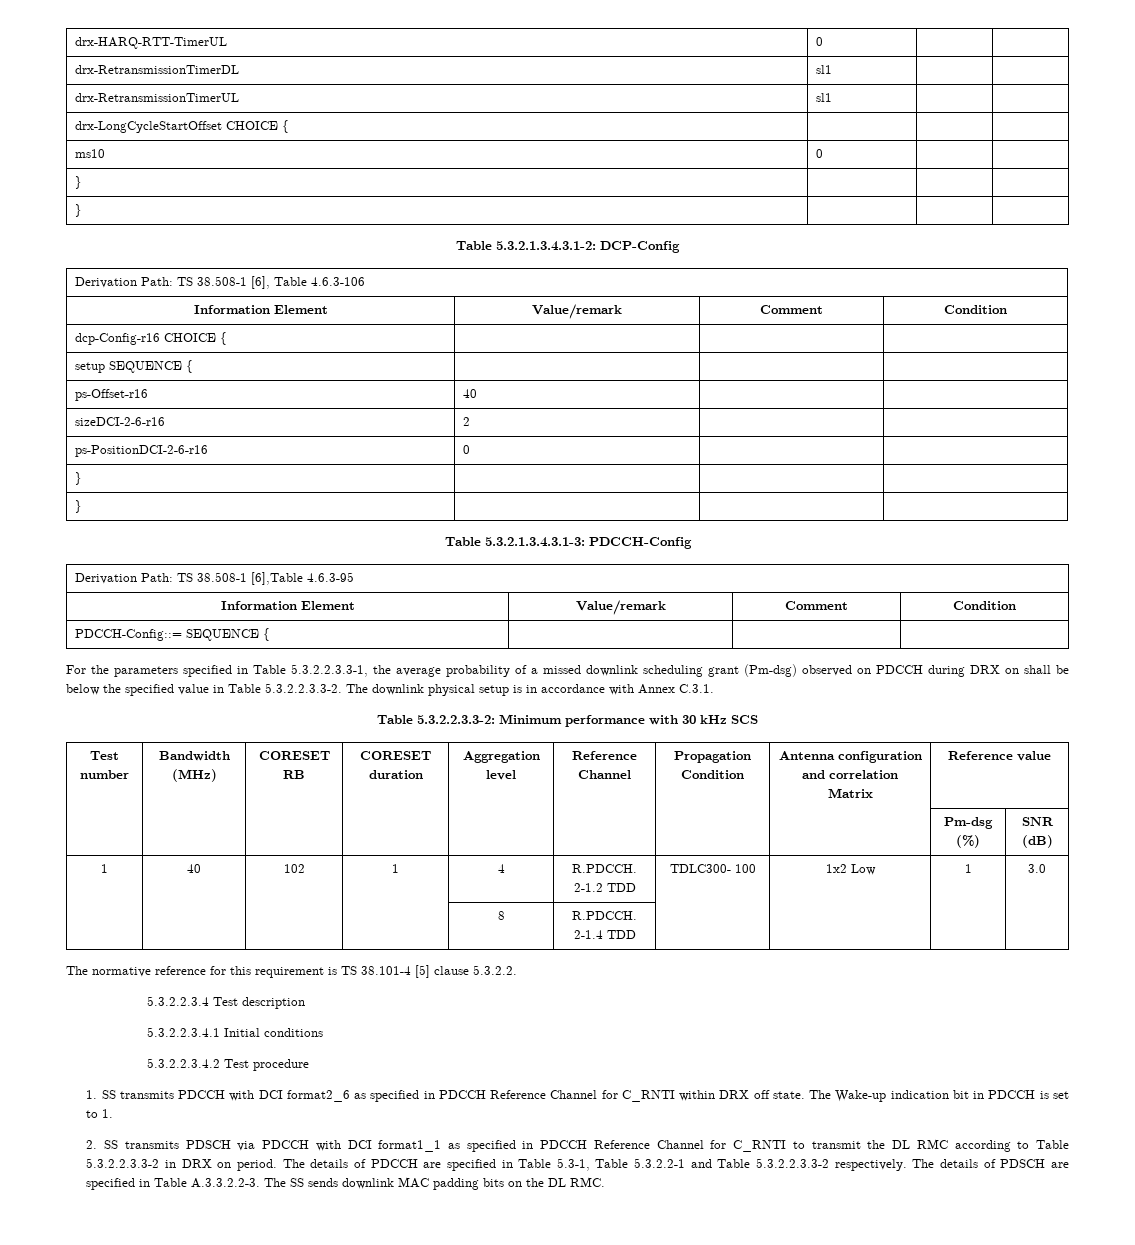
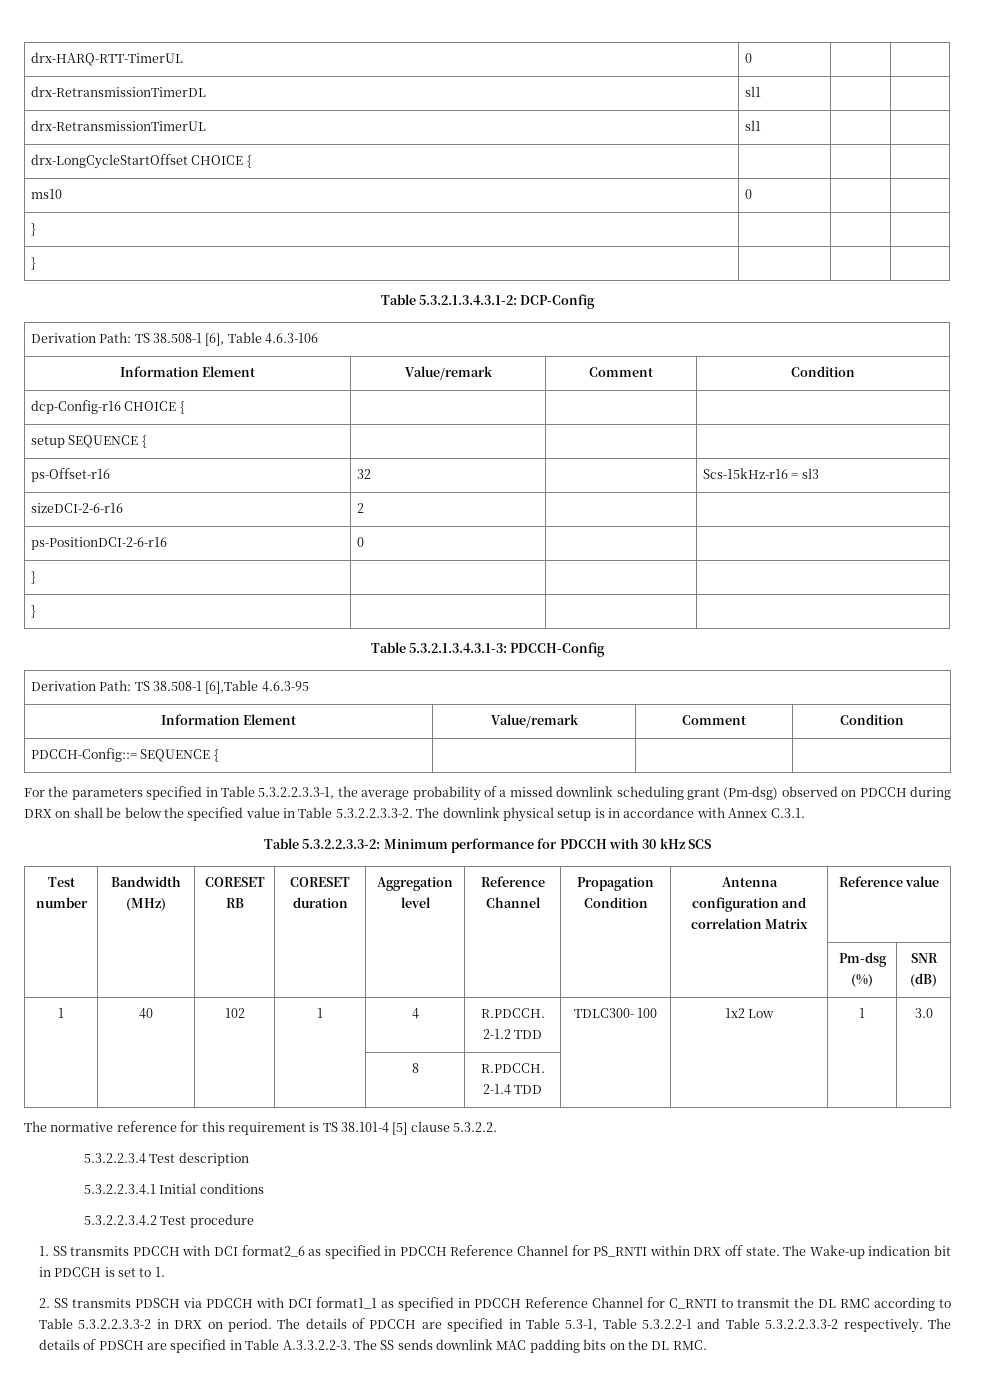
- ps-Offset-r16 | 40 | |
+ ps-Offset-r16 | 32 | | Scs-15kHz-r16 = sl3
- Table 5.3.2.2.3.3-2: Minimum performance with 30 kHz SCS
+ Table 5.3.2.2.3.3-2: Minimum performance for PDCCH with 30 kHz SCS
- 1. SS transmits PDCCH with DCI format2_6 as specified in PDCCH Reference Channel for C_RNTI within DRX off state.
+ 1. SS transmits PDCCH with DCI format2_6 as specified in PDCCH Reference Channel for PS_RNTI within DRX off state.

